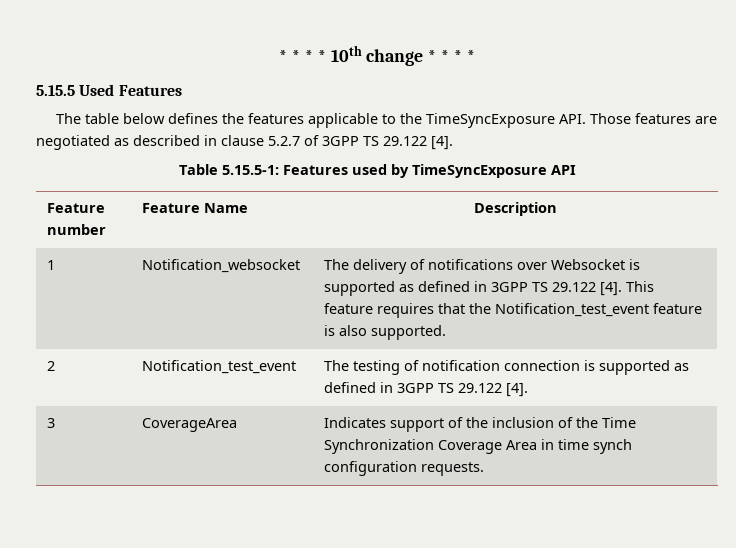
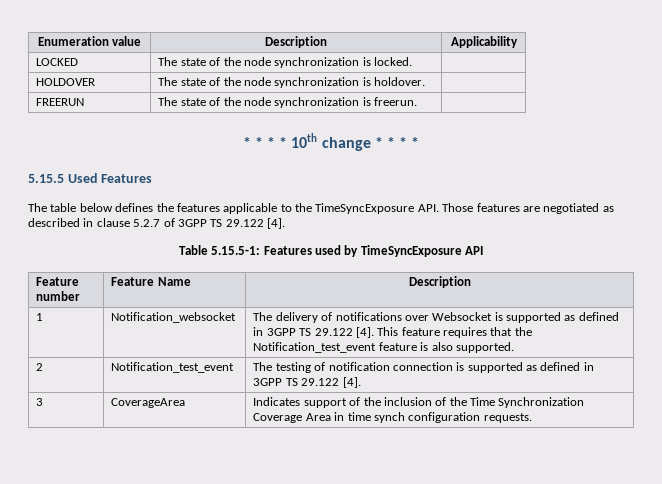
+ Enumeration value | Description | Applicability
+ LOCKED | The state of the node synchronization is locked. |
+ HOLDOVER | The state of the node synchronization is holdover. |
+ FREERUN | The state of the node synchronization is freerun. |

